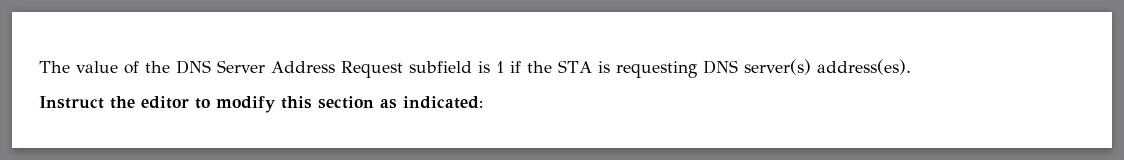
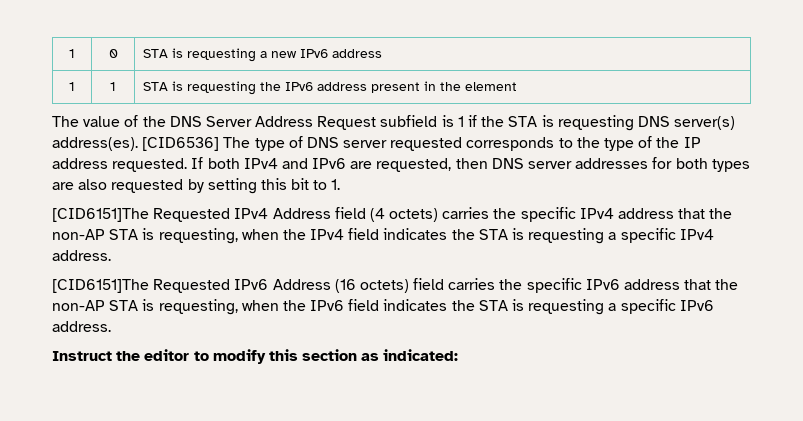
+ 1 | 0 | STA is requesting a new IPv6 address
+ 1 | 1 | STA is requesting the IPv6 address present in the element
+ [CID6536] The type of DNS server requested corresponds to the type of the IP address requested. If both IPv4 and IPv6 are requested, then DNS server addresses for both types are also requested by setting this bit to 1.
+ [CID6151]The Requested IPv4 Address field (4 octets) carries the specific IPv4 address that the non-AP STA is requesting, when the IPv4 field indicates the STA is requesting a specific IPv4 address.
+ [CID6151]The Requested IPv6 Address (16 octets) field carries the specific IPv6 address that the non-AP STA is requesting, when the IPv6 field indicates the STA is requesting a specific IPv6 address.

